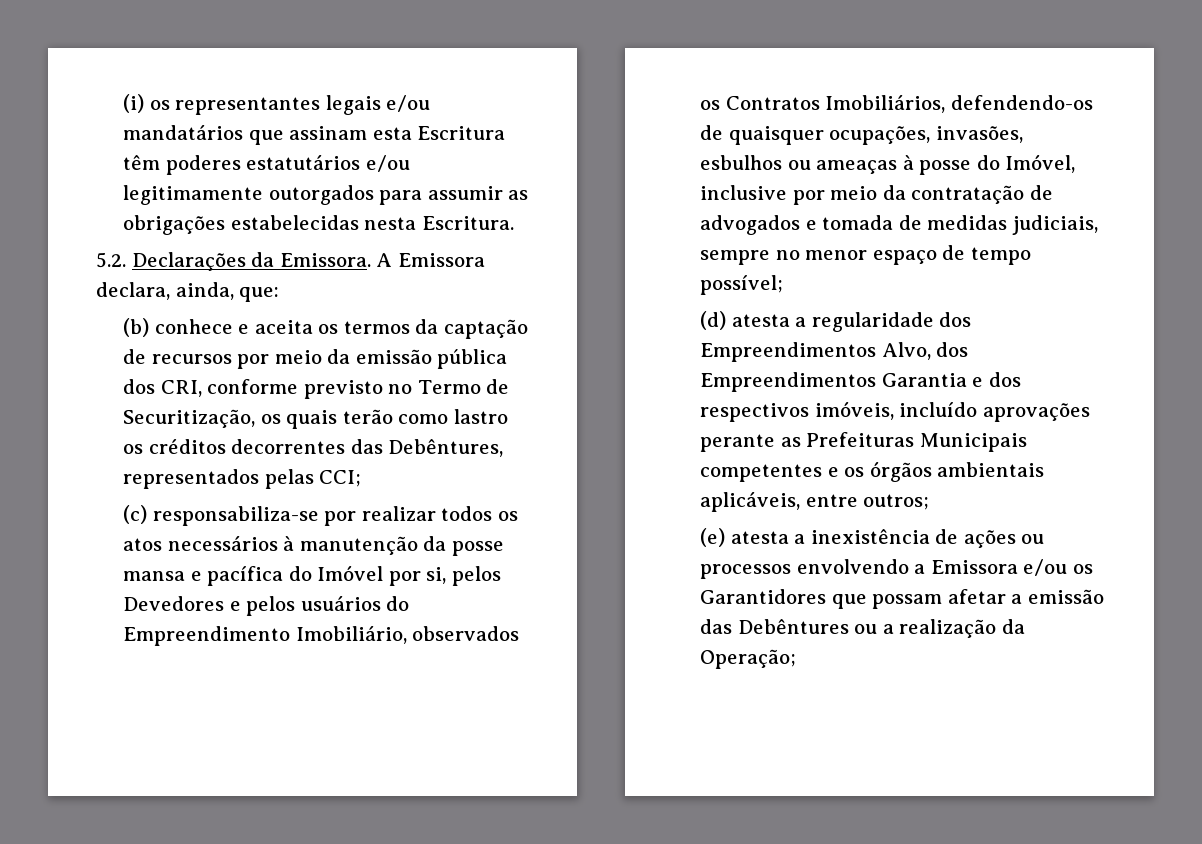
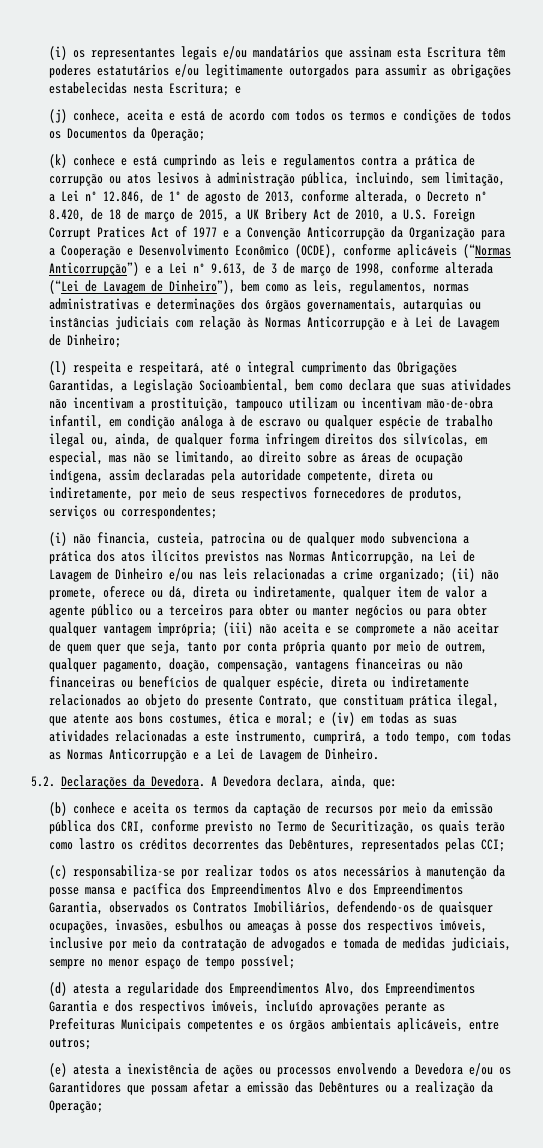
- (i) os representantes legais e/ou mandatários que assinam esta Escritura têm poderes estatutários e/ou legitimamente outorgados para assumir as obrigações estabelecidas nesta Escritura.
+ (i) os representantes legais e/ou mandatários que assinam esta Escritura têm poderes estatutários e/ou legitimamente outorgados para assumir as obrigações estabelecidas nesta Escritura; e
+ (j) conhece, aceita e está de acordo com todos os termos e condições de todos os Documentos da Operação;
+ (k) conhece e está cumprindo as leis e regulamentos contra a prática de corrupção ou atos lesivos à administração pública, incluindo, sem limitação, a Lei nº 12.846, de 1º de agosto de 2013, conforme alterada, o Decreto nº 8.420, de 18 de março de 2015, a UK Bribery Act de 2010, a U.S. Foreign Corrupt Pratices Act of 1977 e a Convenção Anticorrupção da Organização para a Cooperação e Desenvolvimento Econômico (OCDE), conforme aplicáveis (“Normas Anticorrupção”) e a Lei nº 9.613, de 3 de março de 1998, conforme alterada (“Lei de Lavagem de Dinheiro”), bem como as leis, regulamentos, normas administrativas e determinações dos órgãos governamentais, autarquias ou instâncias judiciais com relação às Normas Anticorrupção e à Lei de Lavagem de Dinheiro;
+ (l) respeita e respeitará, até o integral cumprimento das Obrigações Garantidas, a Legislação Socioambiental, bem como declara que suas atividades não incentivam a prostituição, tampouco utilizam ou incentivam mão-de-obra infantil, em condição análoga à de escravo ou qualquer espécie de trabalho ilegal ou, ainda, de qualquer forma infringem direitos dos silvícolas, em especial, mas não se limitando, ao direito sobre as áreas de ocupação indígena, assim declaradas pela autoridade competente, direta ou indiretamente, por meio de seus respectivos fornecedores de produtos, serviços ou correspondentes;
+ (i) não financia, custeia, patrocina ou de qualquer modo subvenciona a prática dos atos ilícitos previstos nas Normas Anticorrupção, na Lei de Lavagem de Dinheiro e/ou nas leis relacionadas a crime organizado; (ii) não promete, oferece ou dá, direta ou indiretamente, qualquer item de valor a agente público ou a terceiros para obter ou manter negócios ou para obter qualquer vantagem imprópria; (iii) não aceita e se compromete a não aceitar de quem quer que seja, tanto por conta própria quanto por meio de outrem, qualquer pagamento, doação, compensação, vantagens financeiras ou não financeiras ou benefícios de qualquer espécie, direta ou indiretamente relacionados ao objeto do presente Contrato, que constituam prática ilegal, que atente aos bons costumes, ética e moral; e (iv) em todas as suas atividades relacionadas a este instrumento, cumprirá, a todo tempo, com todas as Normas Anticorrupção e a Lei de Lavagem de Dinheiro.
- 5.2. Declarações da Emissora. A Emissora declara, ainda, que:
+ 5.2. Declarações da Devedora. A Devedora declara, ainda, que:
- (c) responsabiliza-se por realizar todos os atos necessários à manutenção da posse mansa e pacífica do Imóvel por si, pelos Devedores e pelos usuários do Empreendimento Imobiliário, observados os Contratos Imobiliários, defendendo-os de quaisquer ocupações, invasões, esbulhos ou ameaças à posse do Imóvel, inclusive por meio da contratação de advogados e tomada de medidas judiciais, sempre no menor espaço de tempo possível;
+ (c) responsabiliza-se por realizar todos os atos necessários à manutenção da posse mansa e pacífica dos Empreendimentos Alvo e dos Empreendimentos Garantia, observados os Contratos Imobiliários, defendendo-os de quaisquer ocupações, invasões, esbulhos ou ameaças à posse dos respectivos imóveis, inclusive por meio da contratação de advogados e tomada de medidas judiciais, sempre no menor espaço de tempo possível;
- (e) atesta a inexistência de ações ou processos envolvendo a Emissora e/ou os Garantidores que possam afetar a emissão das Debêntures ou a realização da Operação;
+ (e) atesta a inexistência de ações ou processos envolvendo a Devedora e/ou os Garantidores que possam afetar a emissão das Debêntures ou a realização da Operação;

